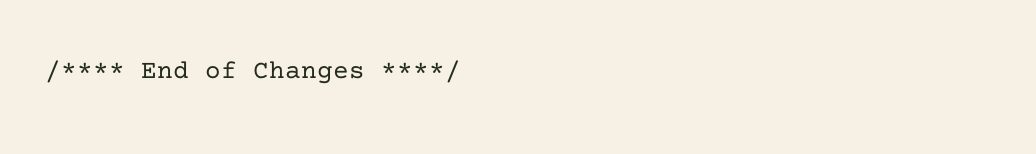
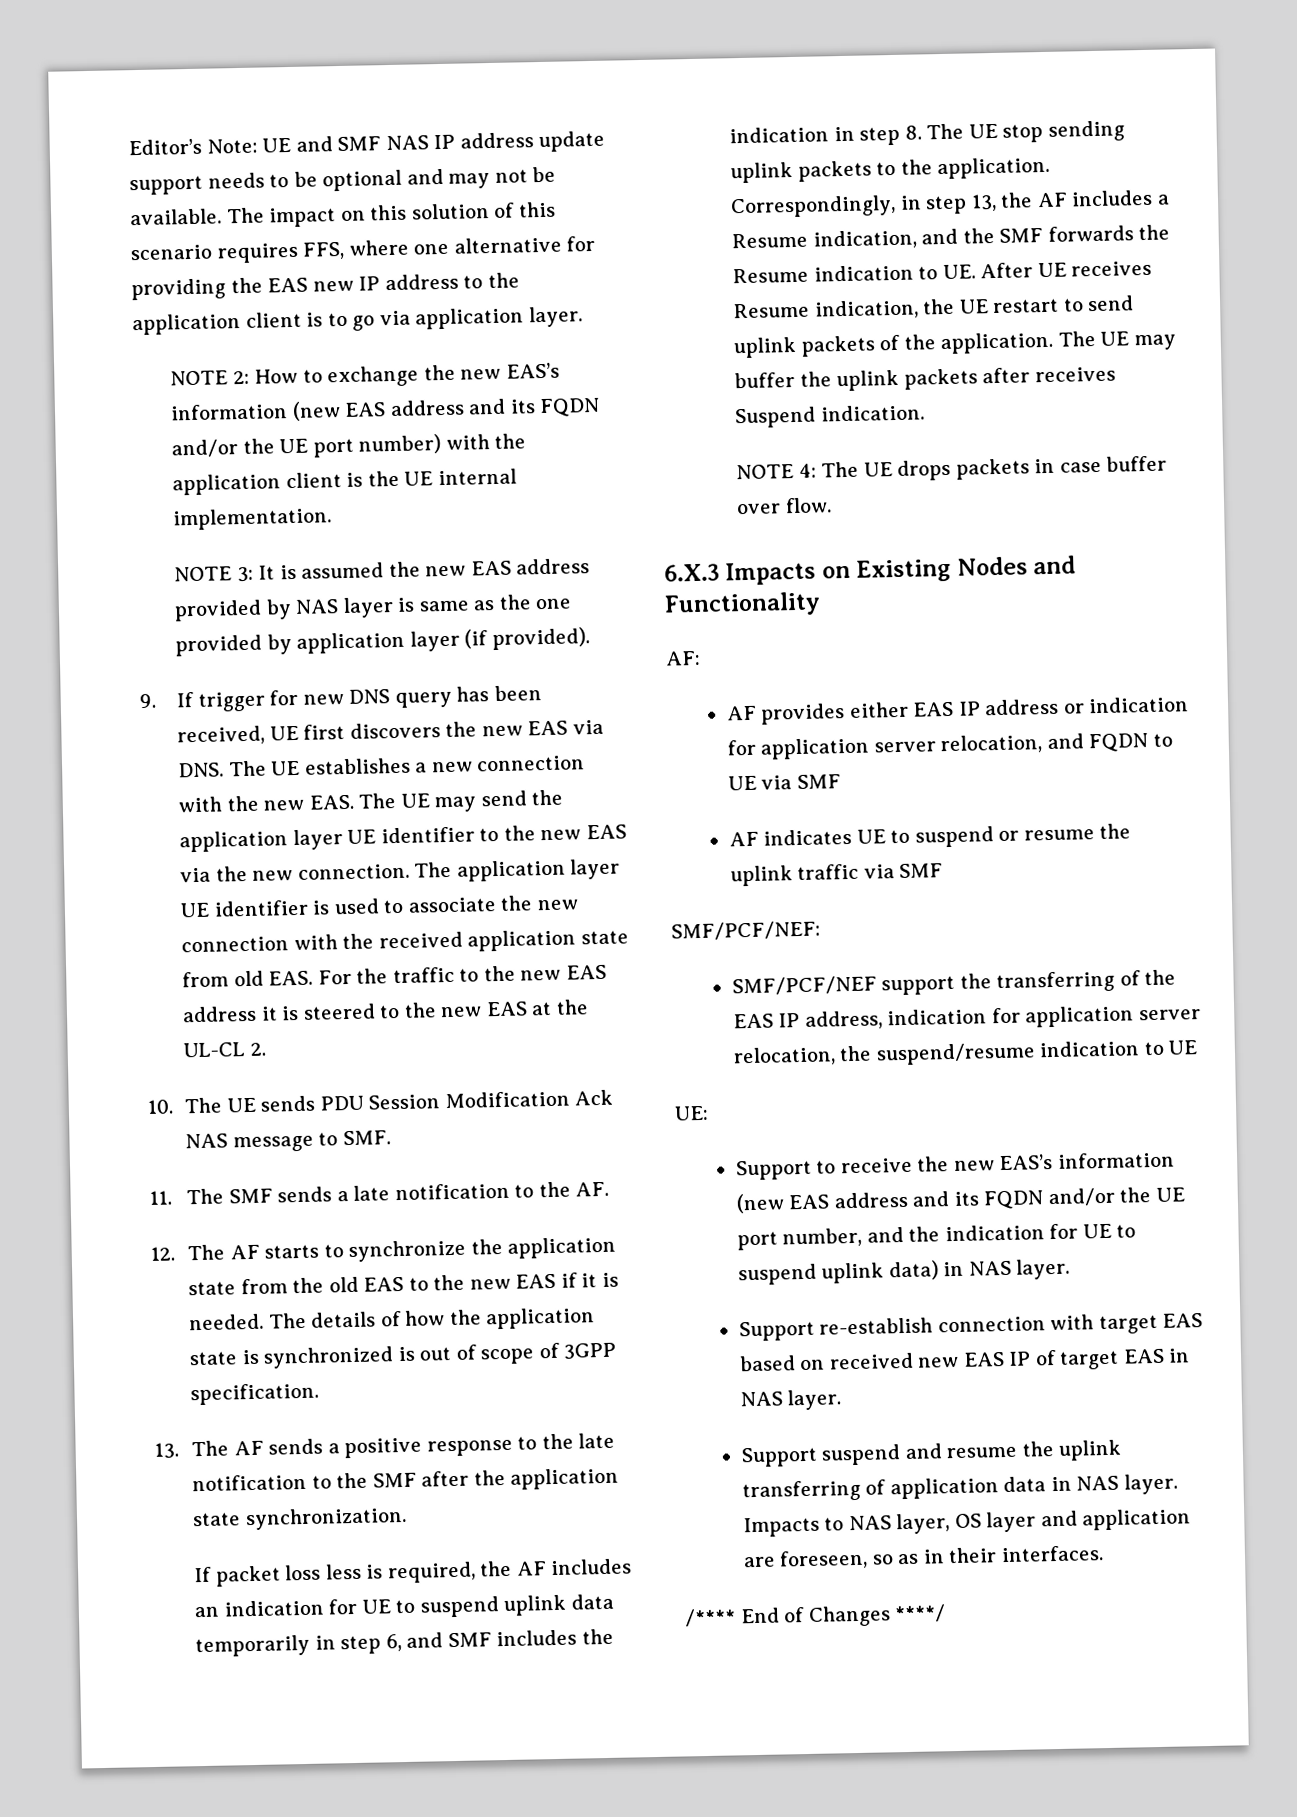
+ Editor’s Note: UE and SMF NAS IP address update support needs to be optional and may not be available. The impact on this solution of this scenario requires FFS, where one alternative for providing the EAS new IP address to the application client is to go via application layer.
+ NOTE 2: How to exchange the new EAS’s information (new EAS address and its FQDN and/or the UE port number) with the application client is the UE internal implementation.
+ NOTE 3: It is assumed the new EAS address provided by NAS layer is same as the one provided by application layer (if provided).
+ 9. If trigger for new DNS query has been received, UE first discovers the new EAS via DNS. The UE establishes a new connection with the new EAS. The UE may send the application layer UE identifier to the new EAS via the new connection. The application layer UE identifier is used to associate the new connection with the received application state from old EAS. For the traffic to the new EAS address it is steered to the new EAS at the UL-CL 2.
+ 10. The UE sends PDU Session Modification Ack NAS message to SMF.
+ 11. The SMF sends a late notification to the AF.
+ 12. The AF starts to synchronize the application state from the old EAS to the new EAS if it is needed. The details of how the application state is synchronized is out of scope of 3GPP specification.
+ 13. The AF sends a positive response to the late notification to the SMF after the application state synchronization.
+ If packet loss less is required, the AF includes an indication for UE to suspend uplink data temporarily in step 6, and SMF includes the indication in step 8. The UE stop sending uplink packets to the application. Correspondingly, in step 13, the AF includes a Resume indication, and the SMF forwards the Resume indication to UE. After UE receives Resume indication, the UE restart to send uplink packets of the application. The UE may buffer the uplink packets after receives Suspend indication.
+ NOTE 4: The UE drops packets in case buffer over flow.
+ 6.X.3 Impacts on Existing Nodes and Functionality
+ AF:
+ AF provides either EAS IP address or indication for application server relocation, and FQDN to UE via SMF
+ AF indicates UE to suspend or resume the uplink traffic via SMF
+ SMF/PCF/NEF:
+ SMF/PCF/NEF support the transferring of the EAS IP address, indication for application server relocation, the suspend/resume indication to UE
+ UE:
+ Support to receive the new EAS’s information (new EAS address and its FQDN and/or the UE port number, and the indication for UE to suspend uplink data) in NAS layer.
+ Support re-establish connection with target EAS based on received new EAS IP of target EAS in NAS layer.
+ Support suspend and resume the uplink transferring of application data in NAS layer. Impacts to NAS layer, OS layer and application are foreseen, so as in their interfaces.

